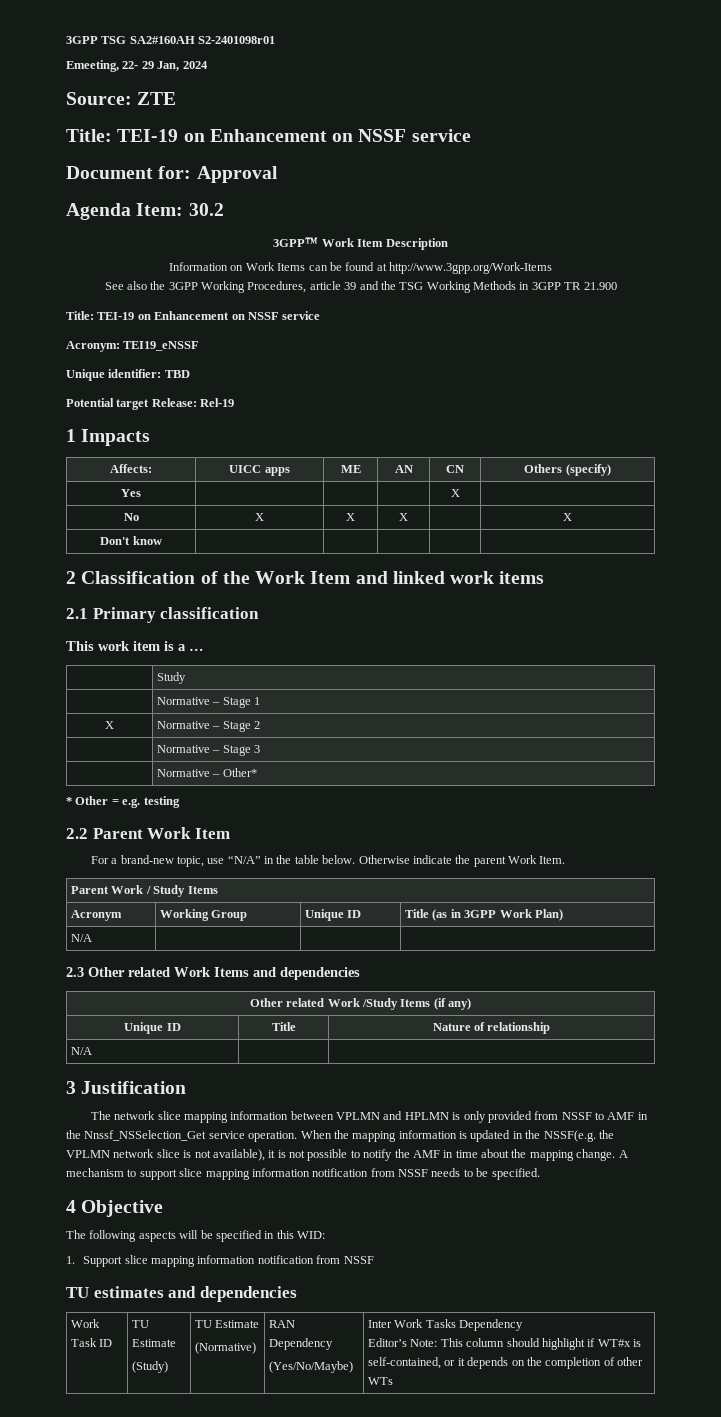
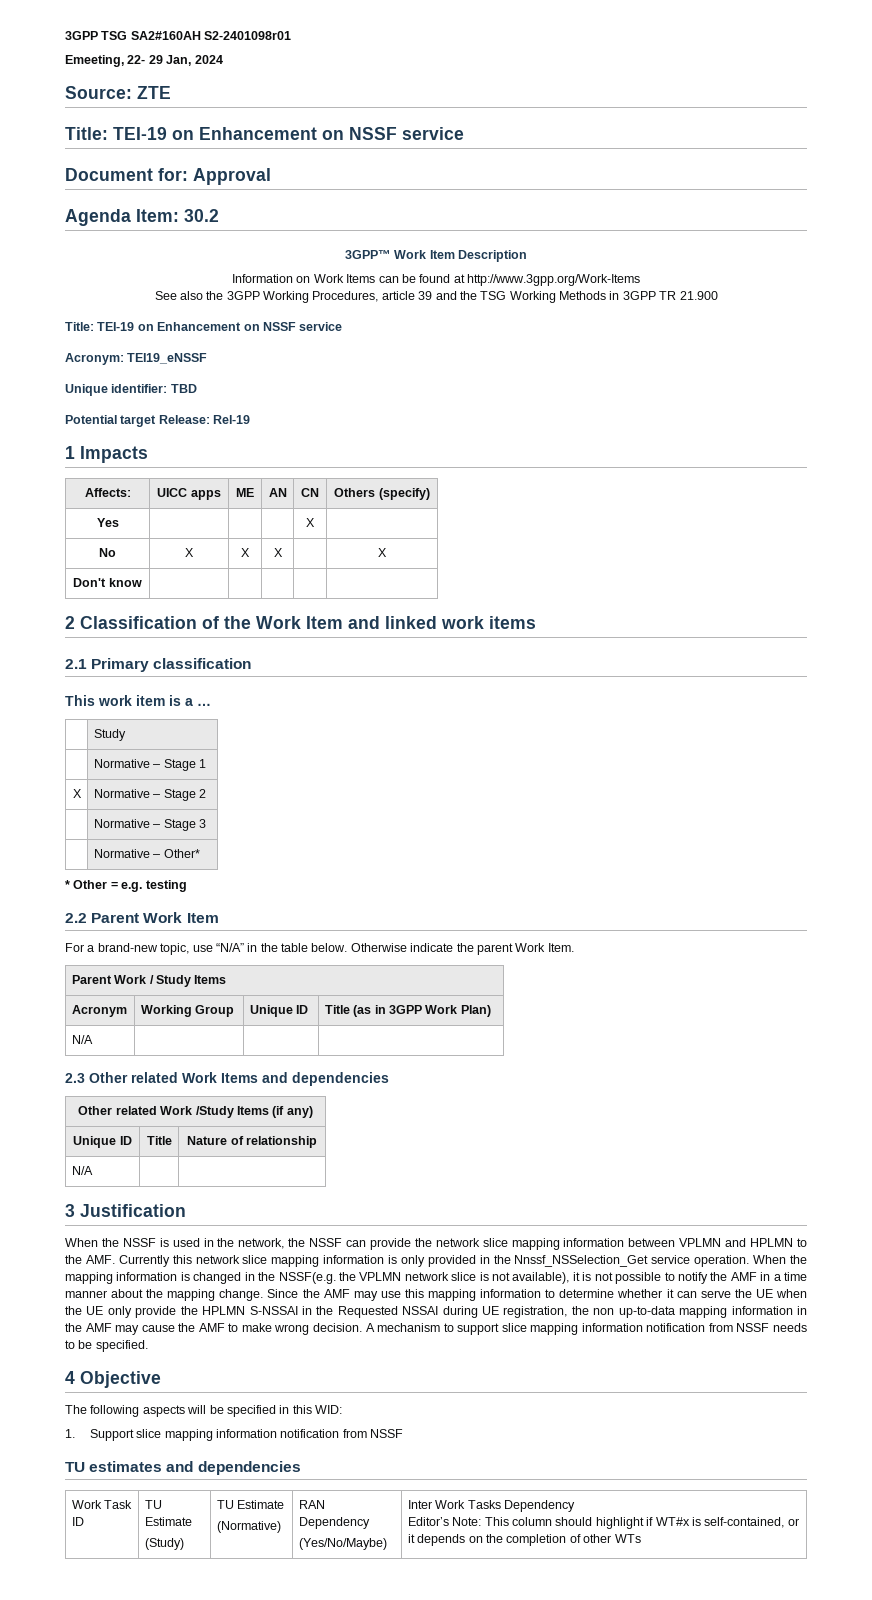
- The network slice mapping information between VPLMN and HPLMN is only provided from NSSF to AMF in the Nnssf_NSSelection_Get service operation.
+ When the NSSF is used in the network, the NSSF can provide the network slice mapping information between VPLMN and HPLMN to the AMF. Currently this network slice mapping information is only provided in the Nnssf_NSSelection_Get service operation.
- When the mapping information is updated in the NSSF(e.g. the VPLMN network slice is not available), it is not possible to notify the AMF in time about the mapping change.
+ When the mapping information is changed in the NSSF(e.g. the VPLMN network slice is not available), it is not possible to notify the AMF in a time manner about the mapping change.
+ Since the AMF may use this mapping information to determine whether it can serve the UE when the UE only provide the HPLMN S-NSSAI in the Requested NSSAI during UE registration, the non up-to-data mapping information in the AMF may cause the AMF to make wrong decision.

